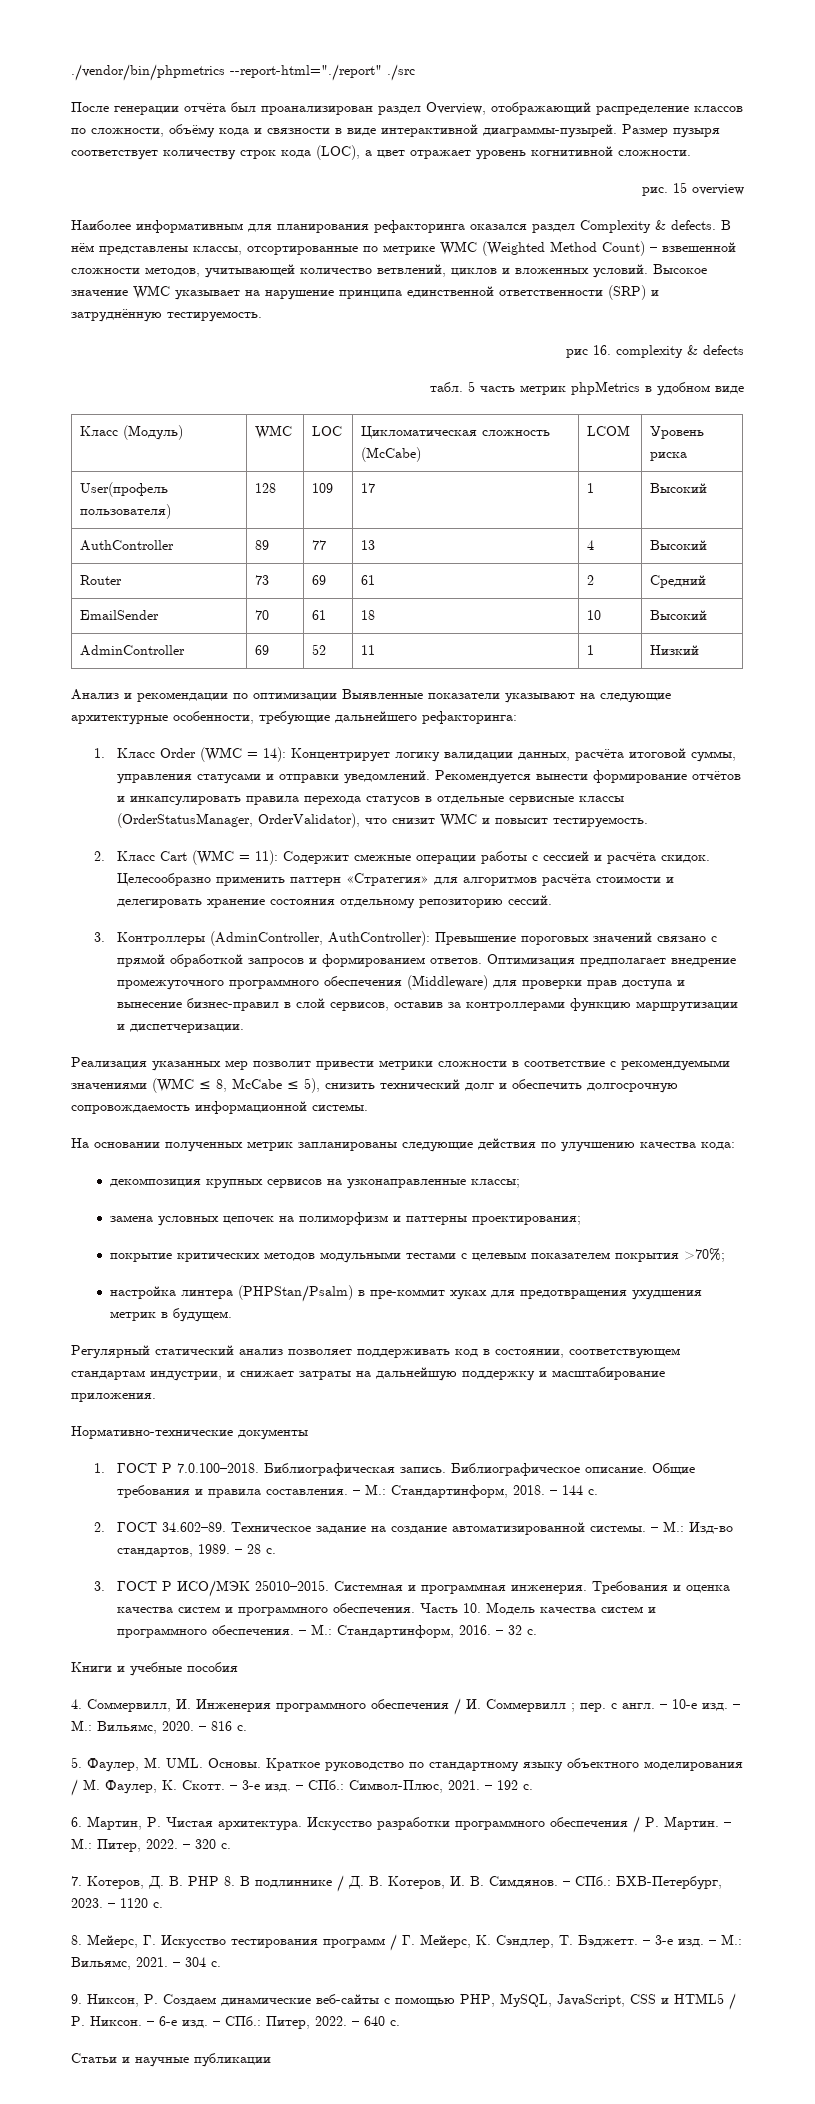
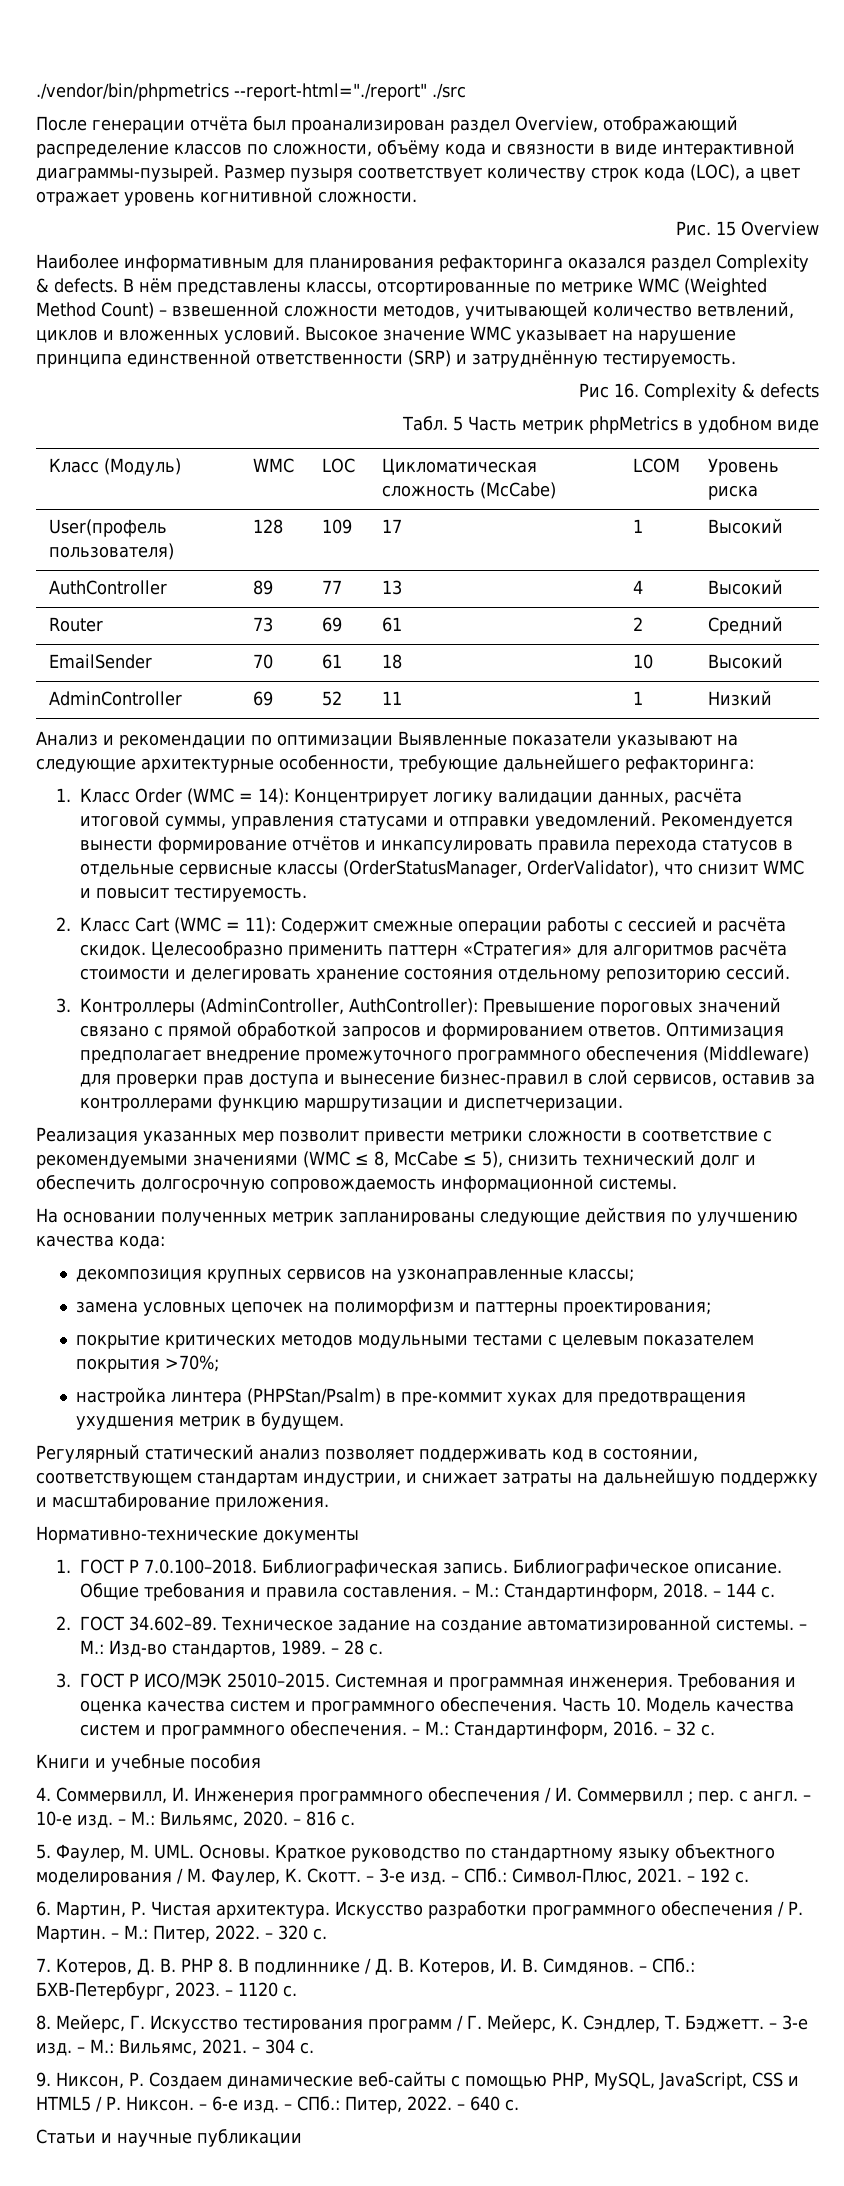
- рис. 15 overview
+ Рис. 15 Оverview
- рис 16. complexity & defects
+ Рис 16. Сomplexity & defects
- табл. 5 часть метрик phpMetrics в удобном виде
+ Табл. 5 Часть метрик phpMetrics в удобном виде

